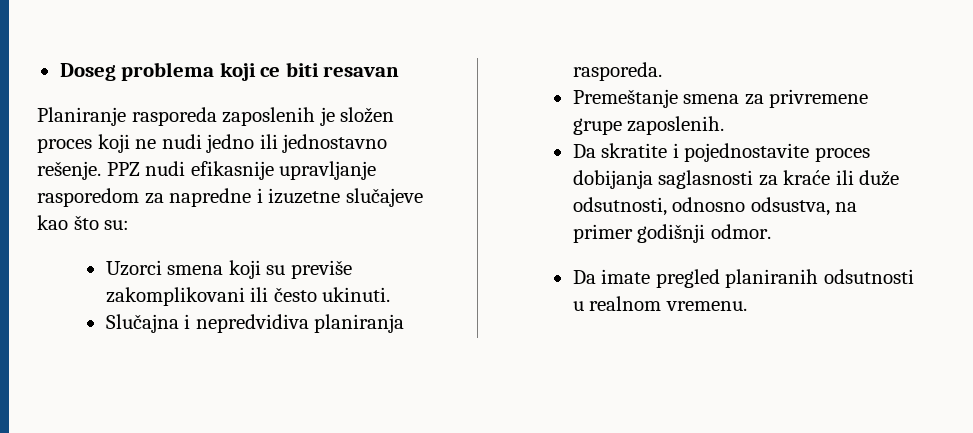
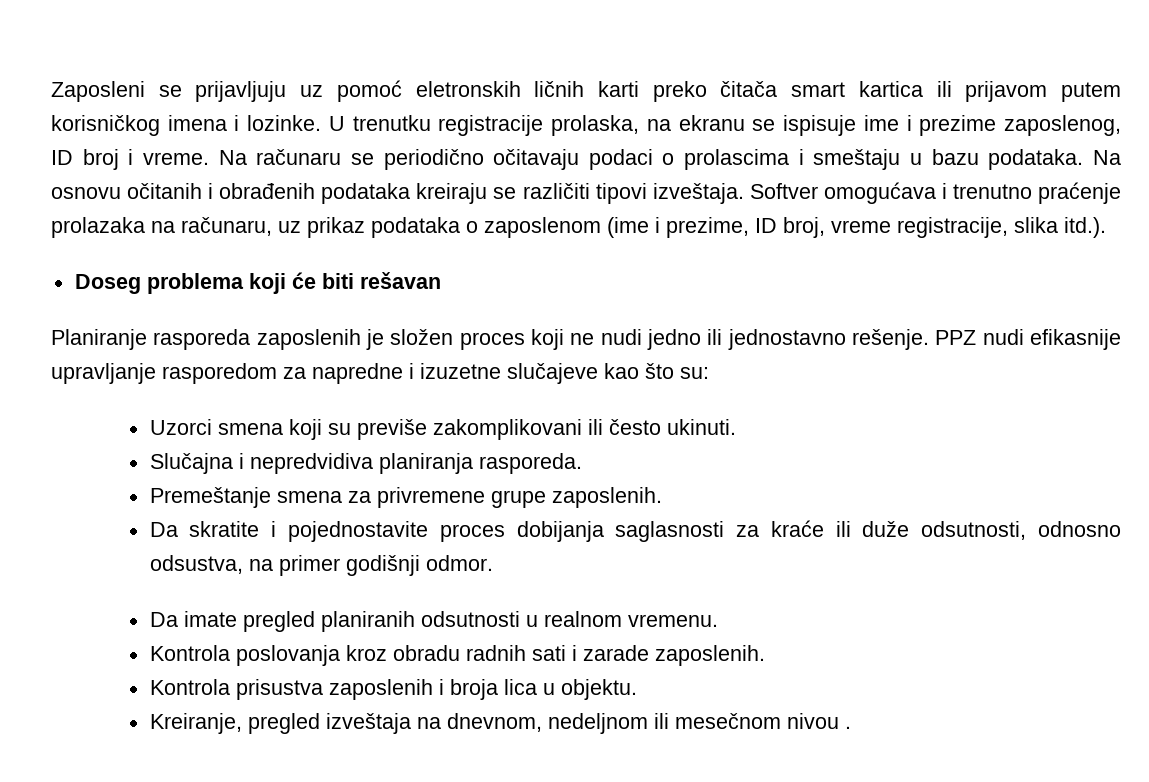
- Doseg problema koji ce biti resavan
+ Zaposleni se prijavljuju uz pomoć eletronskih ličnih karti preko čitača smart kartica ili prijavom putem korisničkog imena i lozinke. U trenutku registracije prolaska, na ekranu se ispisuje ime i prezime zaposlenog, ID broj i vreme. Na računaru se periodično očitavaju podaci o prolascima i smeštaju u bazu podataka. Na osnovu očitanih i obrađenih podataka kreiraju se različiti tipovi izveštaja. Softver omogućava i trenutno praćenje prolazaka na računaru, uz prikaz podataka o zaposlenom (ime i prezime, ID broj, vreme registracije, slika itd.).
+ Doseg problema koji će biti rešavan
+ Kontrola poslovanja kroz obradu radnih sati i zarade zaposlenih.
+ Kontrola prisustva zaposlenih i broja lica u objektu.
+ Kreiranje, pregled izveštaja na dnevnom, nedeljnom ili mesečnom nivou .

